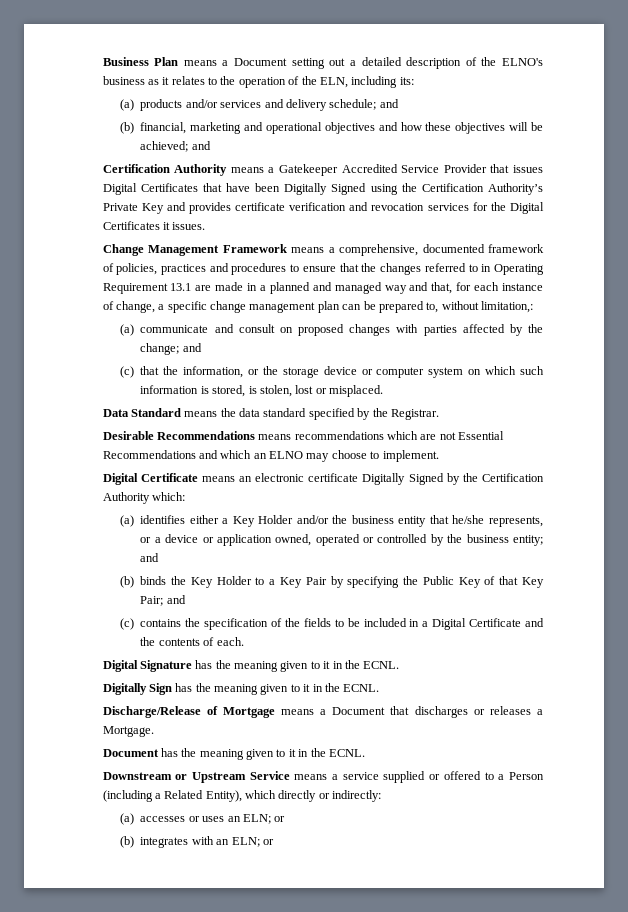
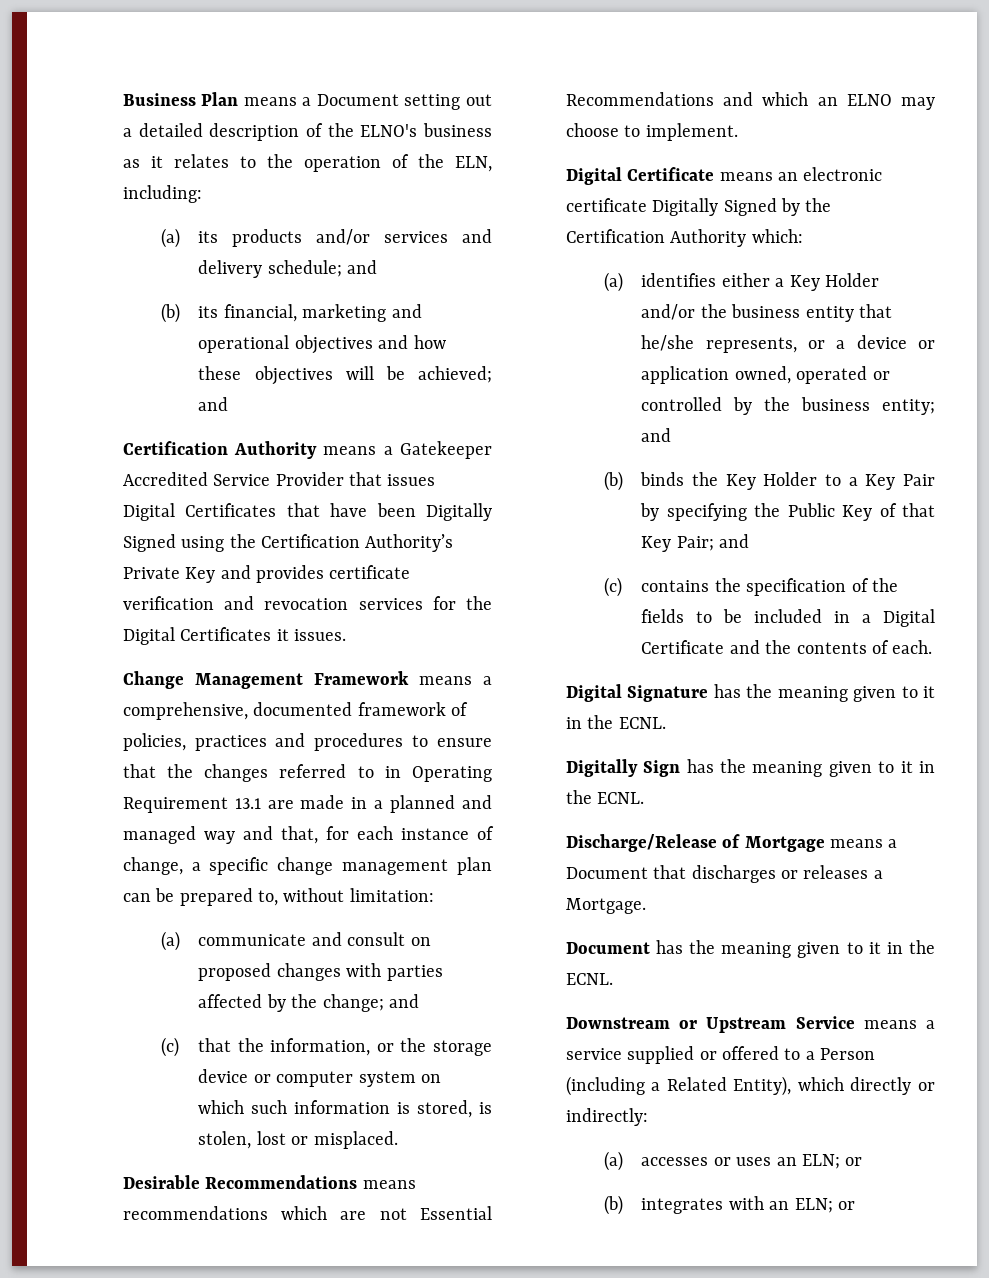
- Business Plan means a Document setting out a detailed description of the ELNO's business as it relates to the operation of the ELN, including its:
- (a) products and/or services and delivery schedule; and
+ Business Plan means a Document setting out a detailed description of the ELNO's business as it relates to the operation of the ELN, including:
+ (a) its products and/or services and delivery schedule; and
- (b) financial, marketing and operational objectives and how these objectives will be achieved; and
+ (b) its financial, marketing and operational objectives and how these objectives will be achieved; and
- Change Management Framework means a comprehensive, documented framework of policies, practices and procedures to ensure that the changes referred to in Operating Requirement 13.1 are made in a planned and managed way and that, for each instance of change, a specific change management plan can be prepared to, without limitation,:
+ Change Management Framework means a comprehensive, documented framework of policies, practices and procedures to ensure that the changes referred to in Operating Requirement 13.1 are made in a planned and managed way and that, for each instance of change, a specific change management plan can be prepared to, without limitation:
- Data Standard means the data standard specified by the Registrar.

